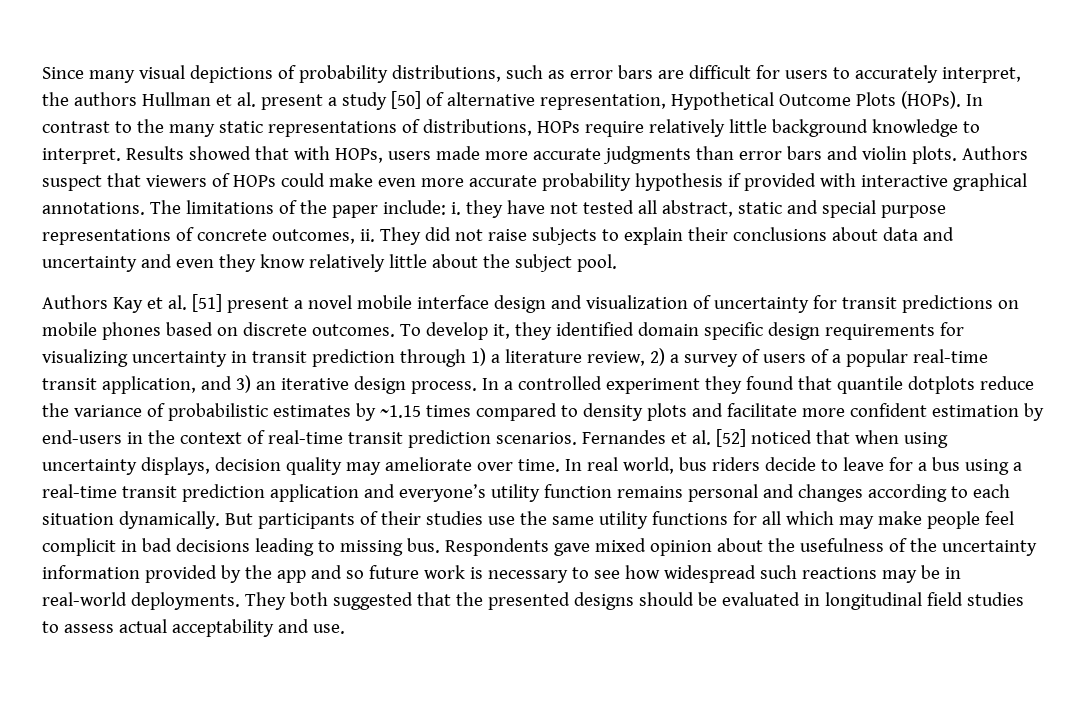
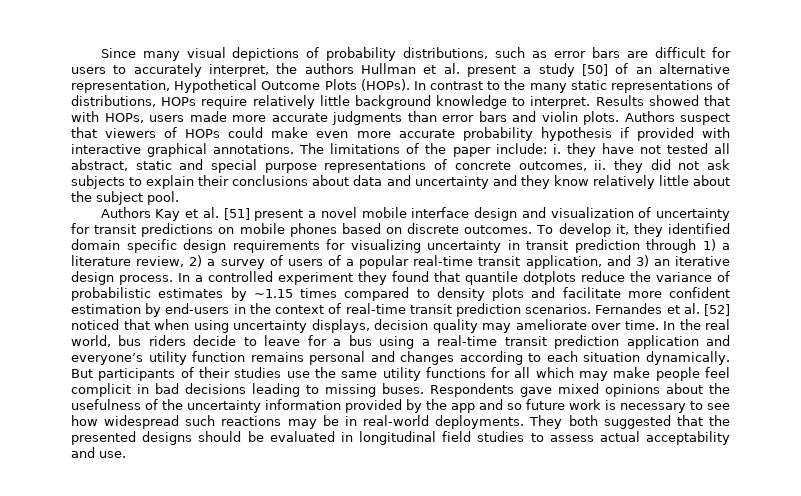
- Since many visual depictions of probability distributions, such as error bars are difficult for users to accurately interpret, the authors Hullman et al. present a study [50] of alternative representation, Hypothetical Outcome Plots (HOPs).
+ Since many visual depictions of probability distributions, such as error bars are difficult for users to accurately interpret, the authors Hullman et al. present a study [50] of an alternative representation, Hypothetical Outcome Plots (HOPs).
- The limitations of the paper include: i. they have not tested all abstract, static and special purpose representations of concrete outcomes, ii. They did not raise subjects to explain their conclusions about data and uncertainty and even they know relatively little about the subject pool.
+ The limitations of the paper include: i. they have not tested all abstract, static and special purpose representations of concrete outcomes, ii. they did not ask subjects to explain their conclusions about data and uncertainty and they know relatively little about the subject pool.
- In real world, bus riders decide to leave for a bus using a real-time transit prediction application and everyone’s utility function remains personal and changes according to each situation dynamically.
+ In the real world, bus riders decide to leave for a bus using a real-time transit prediction application and everyone’s utility function remains personal and changes according to each situation dynamically.
- But participants of their studies use the same utility functions for all which may make people feel complicit in bad decisions leading to missing bus.
+ But participants of their studies use the same utility functions for all which may make people feel complicit in bad decisions leading to missing buses.
- Respondents gave mixed opinion about the usefulness of the uncertainty information provided by the app and so future work is necessary to see how widespread such reactions may be in real-world deployments.
+ Respondents gave mixed opinions about the usefulness of the uncertainty information provided by the app and so future work is necessary to see how widespread such reactions may be in real-world deployments.

